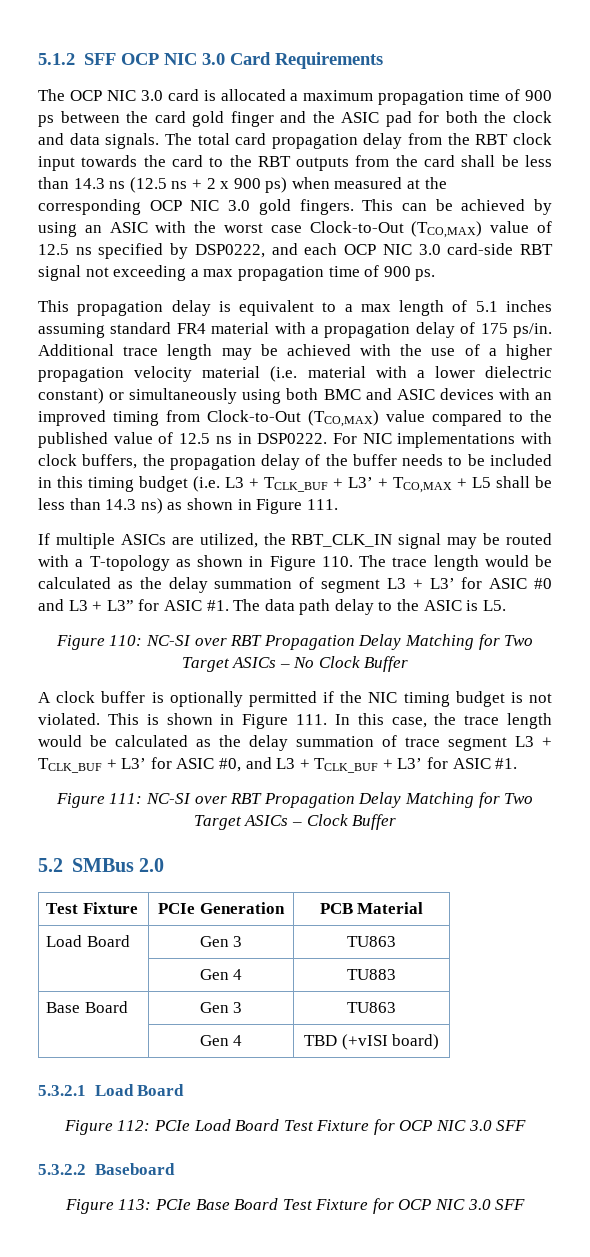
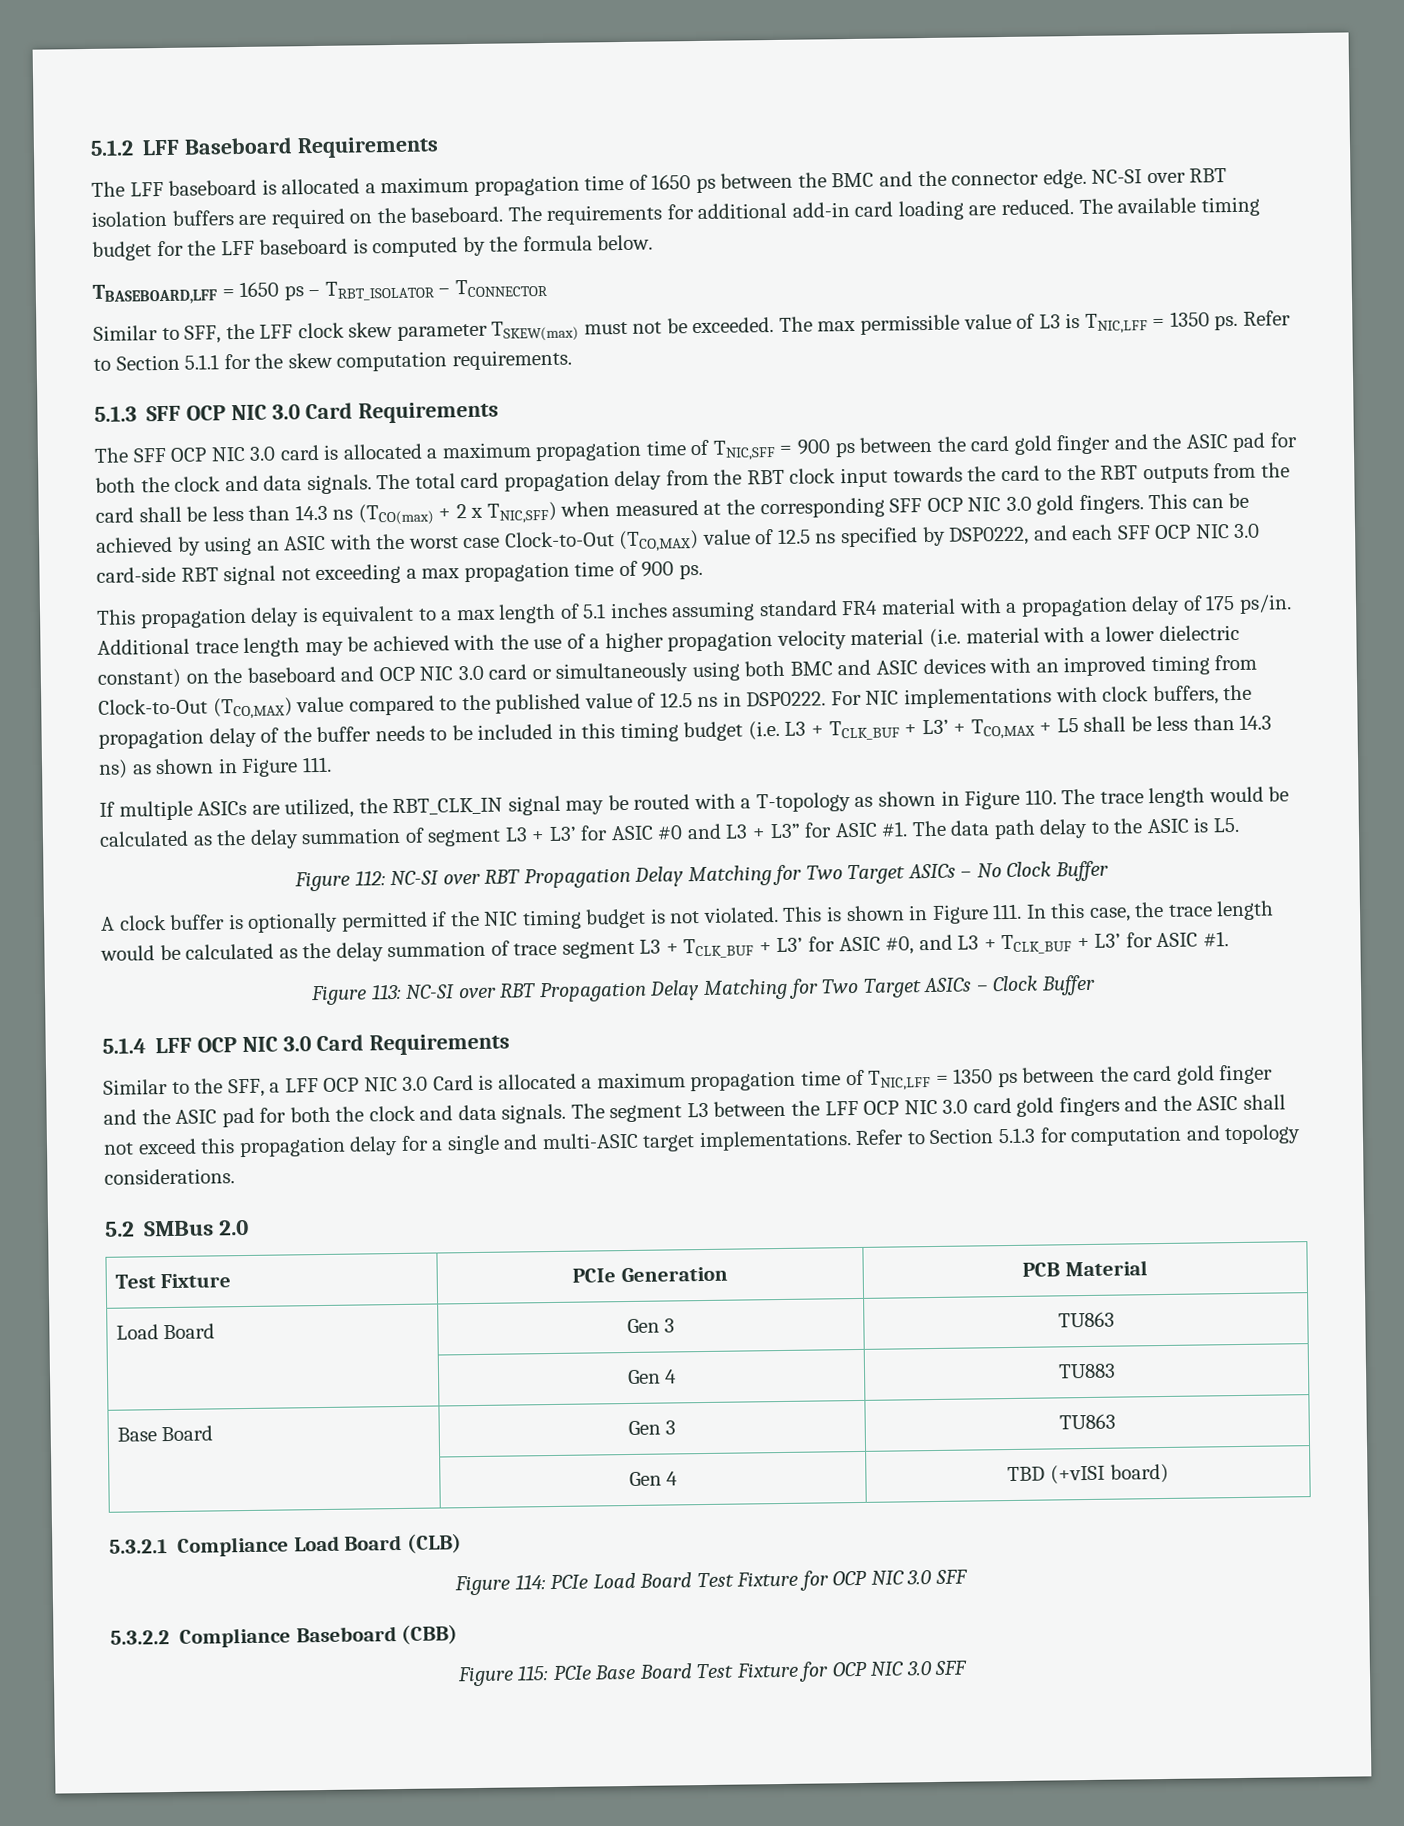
- 5.1.2 SFF OCP NIC 3.0 Card Requirements
+ 5.1.2 LFF Baseboard Requirements
+ The LFF baseboard is allocated a maximum propagation time of 1650 ps between the BMC and the connector edge. NC-SI over RBT isolation buffers are required on the baseboard. The requirements for additional add-in card loading are reduced. The available timing budget for the LFF baseboard is computed by the formula below.
+ TBASEBOARD,LFF = 1650 ps – TRBT_ISOLATOR – TCONNECTOR
+ Similar to SFF, the LFF clock skew parameter TSKEW(max) must not be exceeded. The max permissible value of L3 is TNIC,LFF = 1350 ps. Refer to Section 5.1.1 for the skew computation requirements.
+ 5.1.3 SFF OCP NIC 3.0 Card Requirements
- The OCP NIC 3.0 card is allocated a maximum propagation time of 900 ps between the card gold finger and the ASIC pad for both the clock and data signals.
+ The SFF OCP NIC 3.0 card is allocated a maximum propagation time of TNIC,SFF = 900 ps between the card gold finger and the ASIC pad for both the clock and data signals.
- The total card propagation delay from the RBT clock input towards the card to the RBT outputs from the card shall be less than 14.3 ns (12.5 ns + 2 x 900 ps) when measured at the corresponding OCP NIC 3.0 gold fingers.
+ The total card propagation delay from the RBT clock input towards the card to the RBT outputs from the card shall be less than 14.3 ns (TCO(max) + 2 x TNIC,SFF) when measured at the corresponding SFF OCP NIC 3.0 gold fingers.
- This can be achieved by using an ASIC with the worst case Clock-to-Out (TCO,MAX) value of 12.5 ns specified by DSP0222, and each OCP NIC 3.0 card-side RBT signal not exceeding a max propagation time of 900 ps.
+ This can be achieved by using an ASIC with the worst case Clock-to-Out (TCO,MAX) value of 12.5 ns specified by DSP0222, and each SFF OCP NIC 3.0 card-side RBT signal not exceeding a max propagation time of 900 ps.
- Additional trace length may be achieved with the use of a higher propagation velocity material (i.e. material with a lower dielectric constant) or simultaneously using both BMC and ASIC devices with an improved timing from Clock-to-Out (TCO,MAX) value compared to the published value of 12.5 ns in DSP0222.
+ Additional trace length may be achieved with the use of a higher propagation velocity material (i.e. material with a lower dielectric constant) on the baseboard and OCP NIC 3.0 card or simultaneously using both BMC and ASIC devices with an improved timing from Clock-to-Out (TCO,MAX) value compared to the published value of 12.5 ns in DSP0222.
- Figure 110: NC-SI over RBT Propagation Delay Matching for Two Target ASICs – No Clock Buffer
+ Figure 112: NC-SI over RBT Propagation Delay Matching for Two Target ASICs – No Clock Buffer
- Figure 111: NC-SI over RBT Propagation Delay Matching for Two Target ASICs – Clock Buffer
+ Figure 113: NC-SI over RBT Propagation Delay Matching for Two Target ASICs – Clock Buffer
+ 5.1.4 LFF OCP NIC 3.0 Card Requirements
+ Similar to the SFF, a LFF OCP NIC 3.0 Card is allocated a maximum propagation time of TNIC,LFF = 1350 ps between the card gold finger and the ASIC pad for both the clock and data signals. The segment L3 between the LFF OCP NIC 3.0 card gold fingers and the ASIC shall not exceed this propagation delay for a single and multi-ASIC target implementations. Refer to Section 5.1.3 for computation and topology considerations.
- 5.3.2.1 Load Board
- Figure 112: PCIe Load Board Test Fixture for OCP NIC 3.0 SFF
+ 5.3.2.1 Compliance Load Board (CLB)
+ Figure 114: PCIe Load Board Test Fixture for OCP NIC 3.0 SFF
- 5.3.2.2 Baseboard
- Figure 113: PCIe Base Board Test Fixture for OCP NIC 3.0 SFF
+ 5.3.2.2 Compliance Baseboard (CBB)
+ Figure 115: PCIe Base Board Test Fixture for OCP NIC 3.0 SFF

